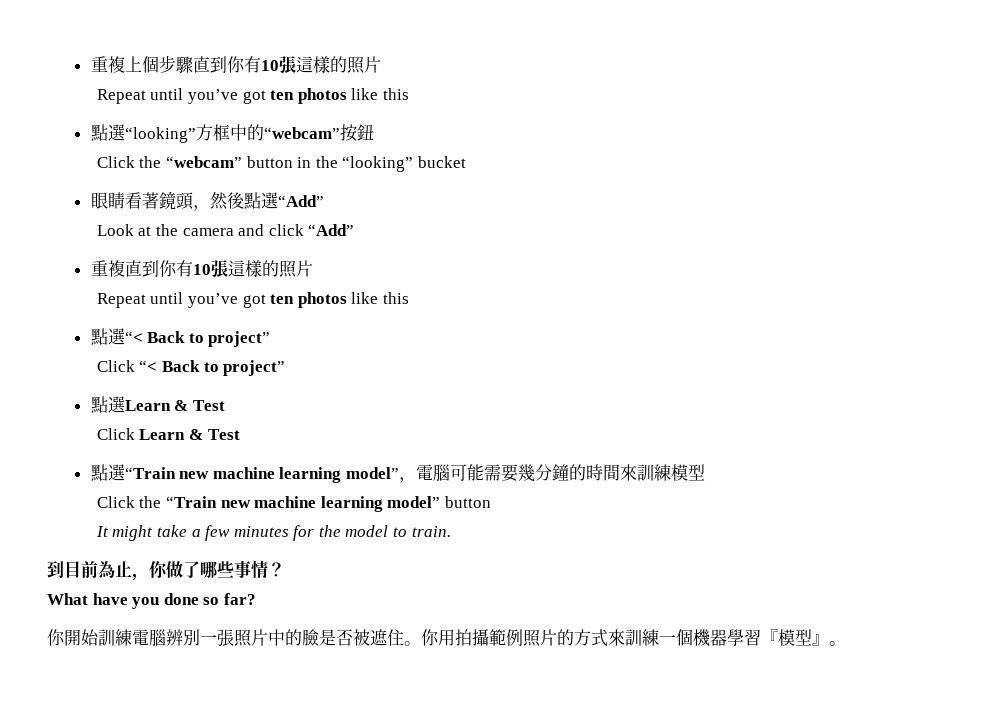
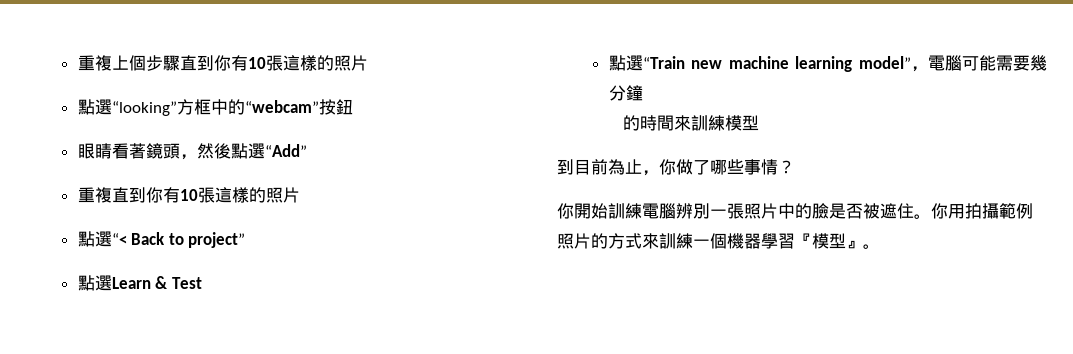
  重複上個步驟直到你有10張這樣的照片
- Repeat until you’ve got ten photos like this
- Click the “webcam” button in the “looking” bucket
- Look at the camera and click “Add”
  重複直到你有10張這樣的照片
- Repeat until you’ve got ten photos like this
- Click “< Back to project”
- Click Learn & Test
- 點選“Train new machine learning model”，電腦可能需要幾分鐘的時間來訓練模型
+ 點選“Train new machine learning model”，電腦可能需要幾分鐘
+ 的時間來訓練模型
- Click the “Train new machine learning model” button
- It might take a few minutes for the model to train.
- What have you done so far?

